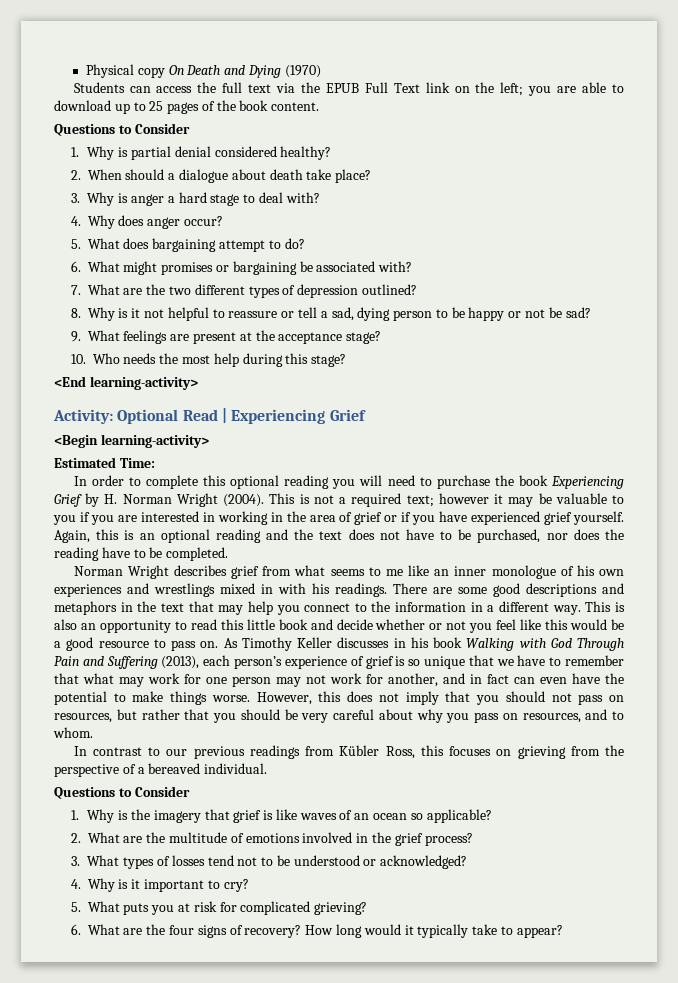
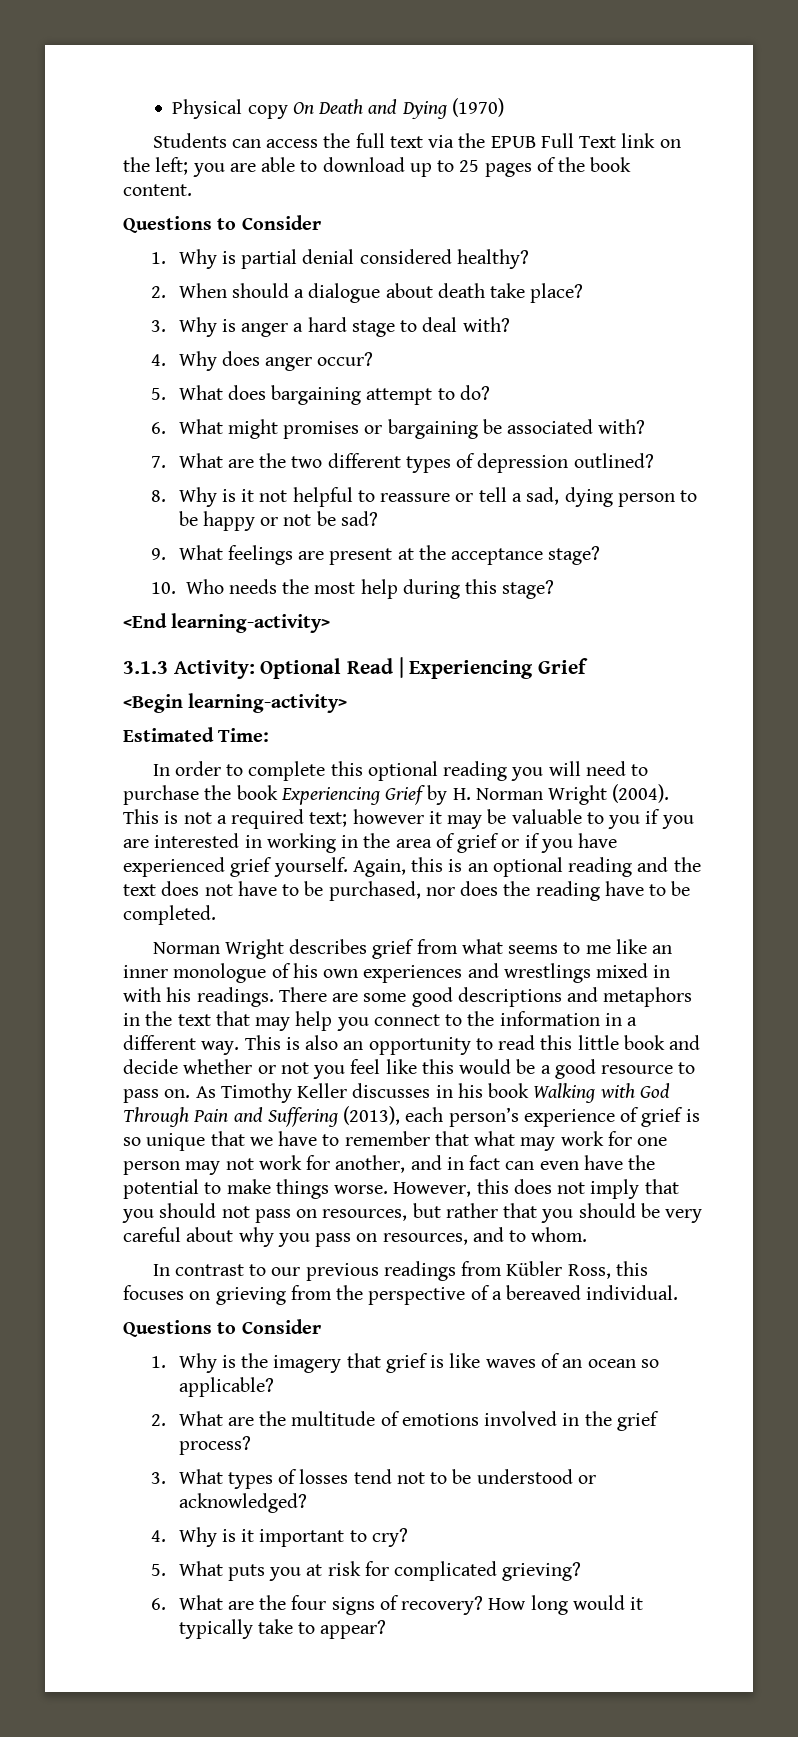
- Activity: Optional Read | Experiencing Grief
+ 3.1.3 Activity: Optional Read | Experiencing Grief

